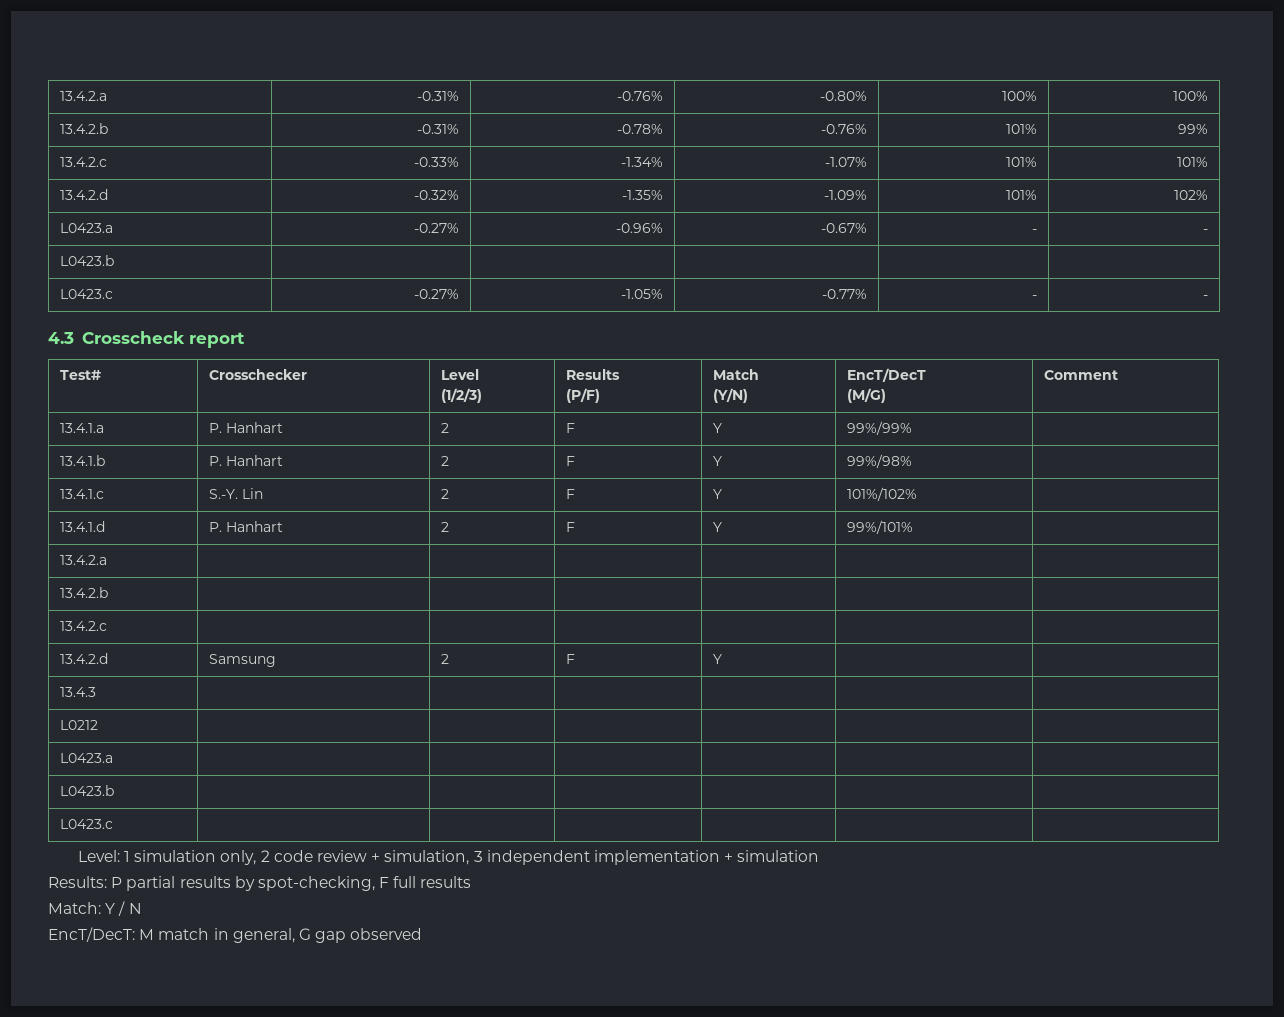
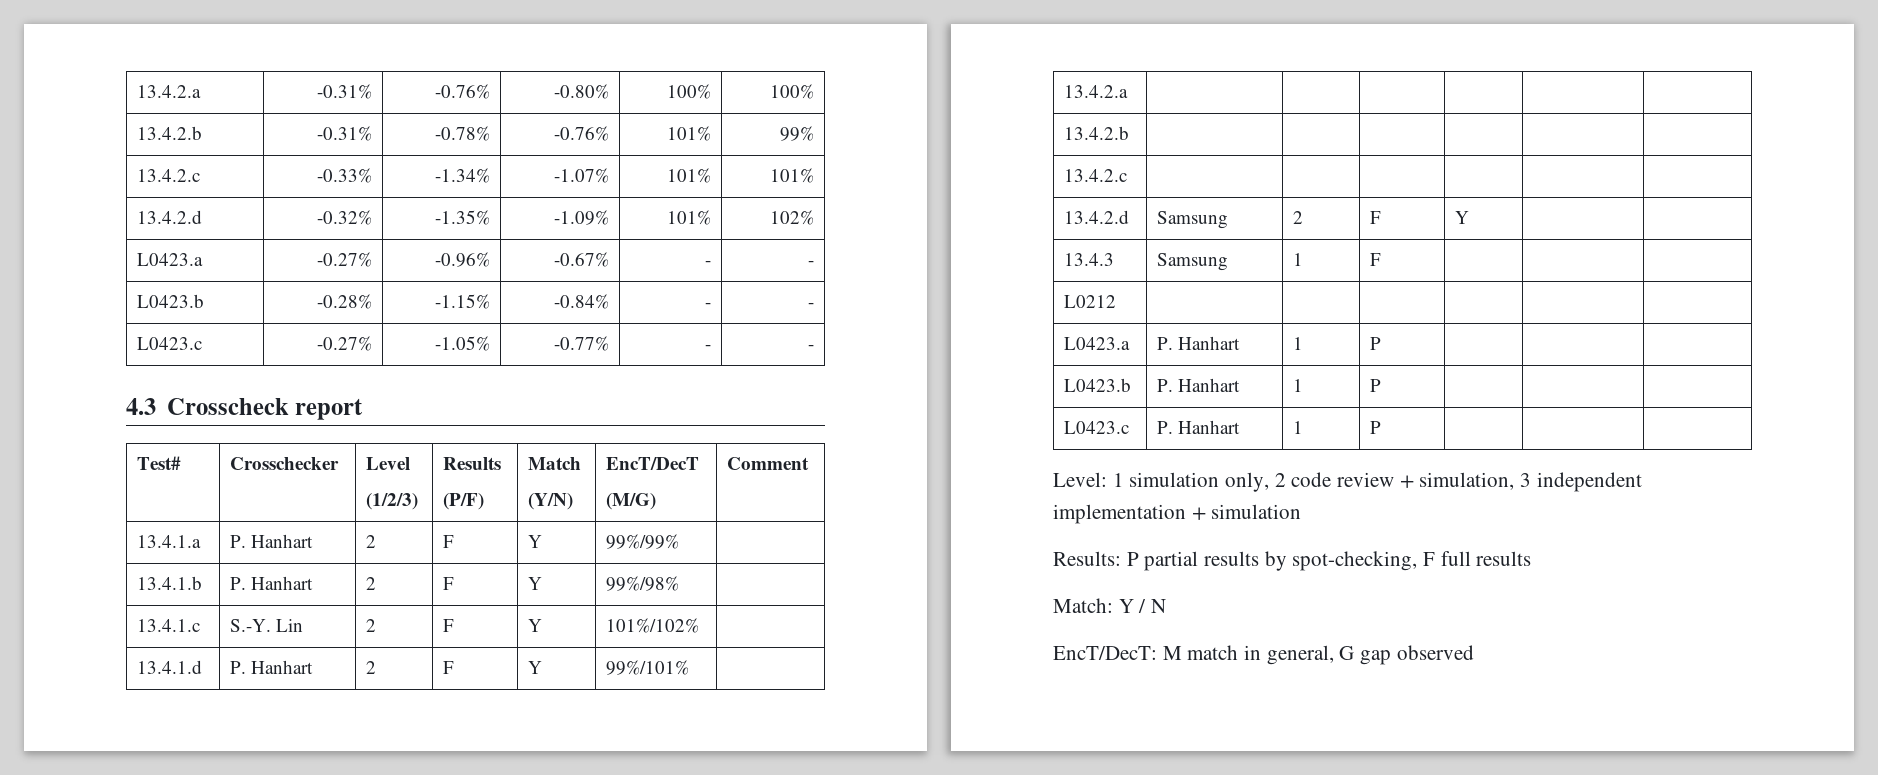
  L0423.a | -0.27% | -0.96% | -0.67% | - | -
- L0423.b | | | | |
+ L0423.b | -0.28% | -1.15% | -0.84% | - | -
- 13.4.3 | | | | | |
+ 13.4.3 | Samsung | 1 | F | | |
- L0423.a | | | | | |
- L0423.b | | | | | |
- L0423.c | | | | | |
+ L0423.a | P. Hanhart | 1 | P | | |
+ L0423.b | P. Hanhart | 1 | P | | |
+ L0423.c | P. Hanhart | 1 | P | | |

